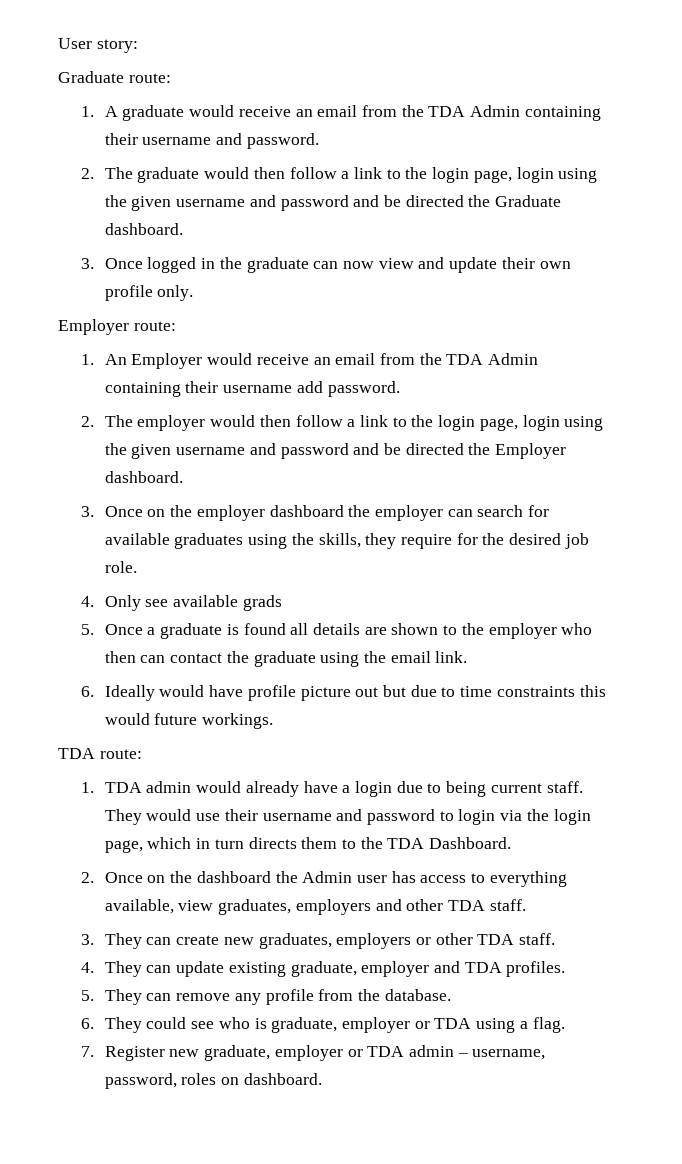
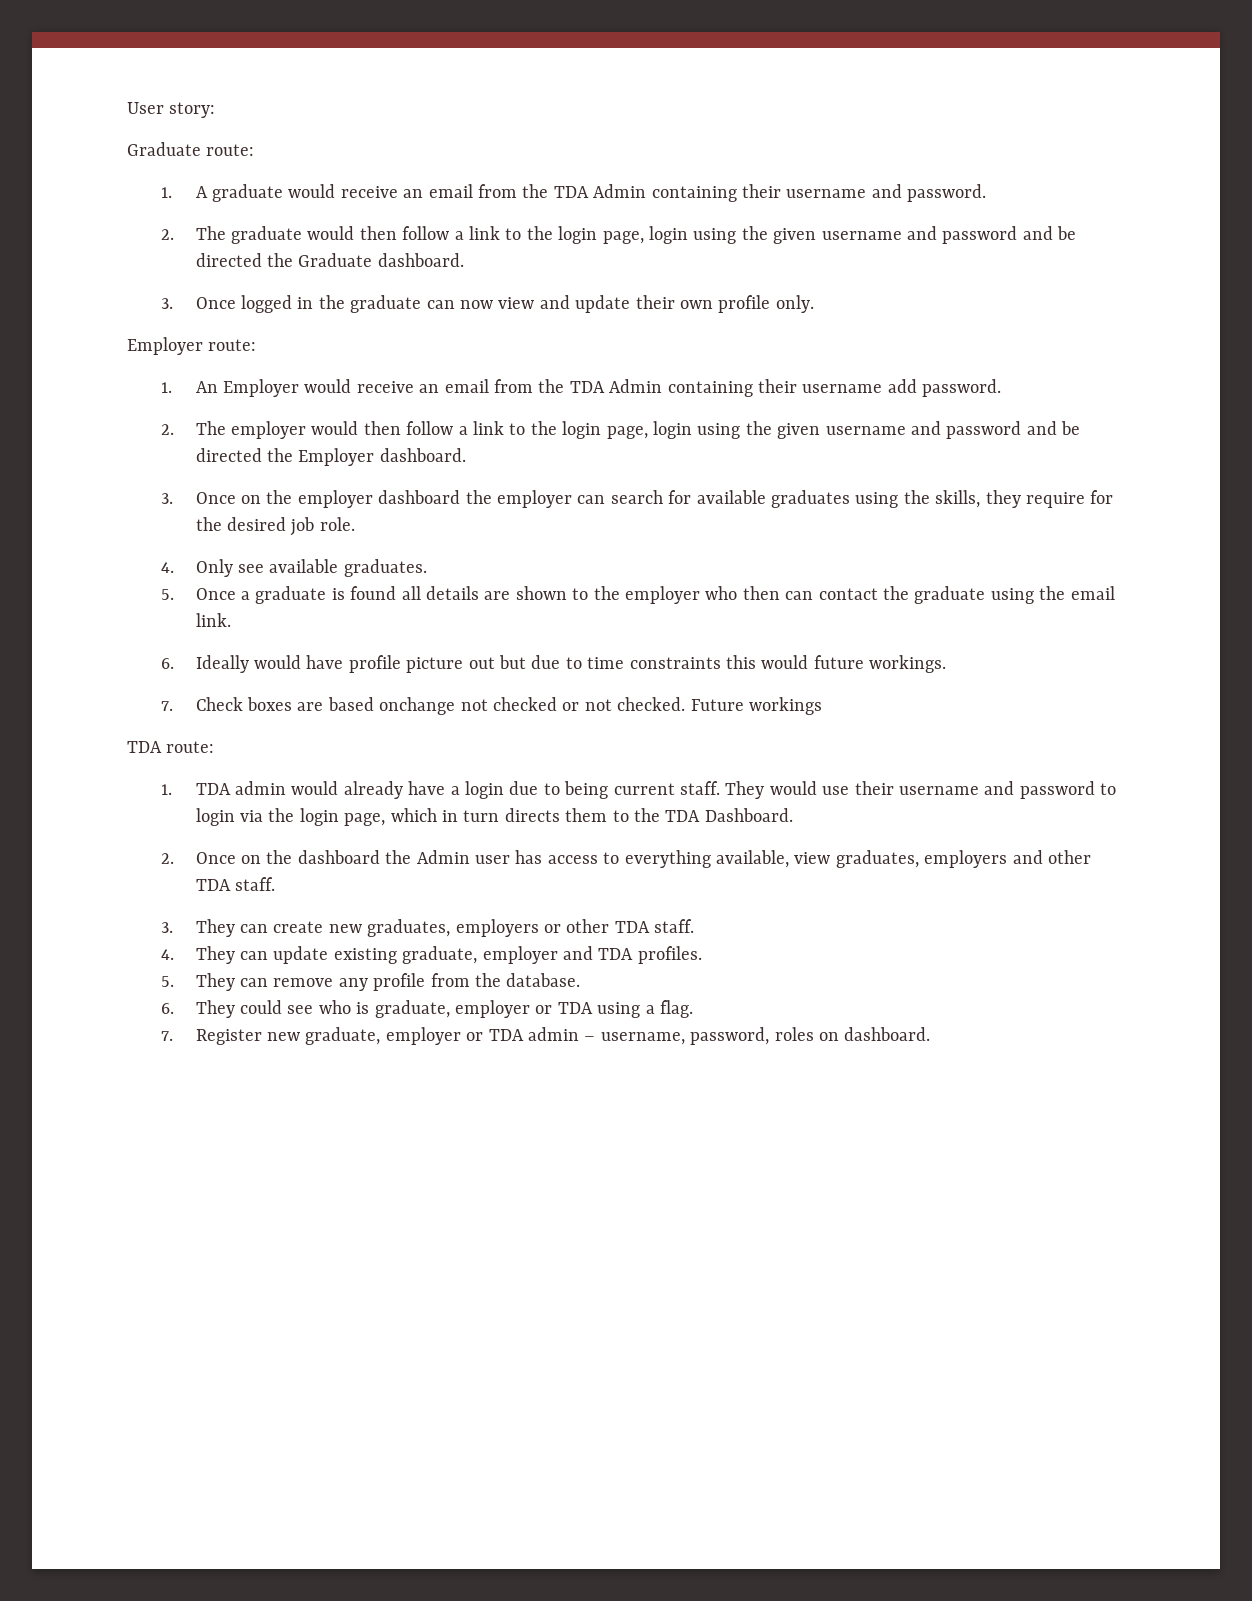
- 4. Only see available grads
+ 4. Only see available graduates.
+ 7. Check boxes are based onchange not checked or not checked. Future workings

